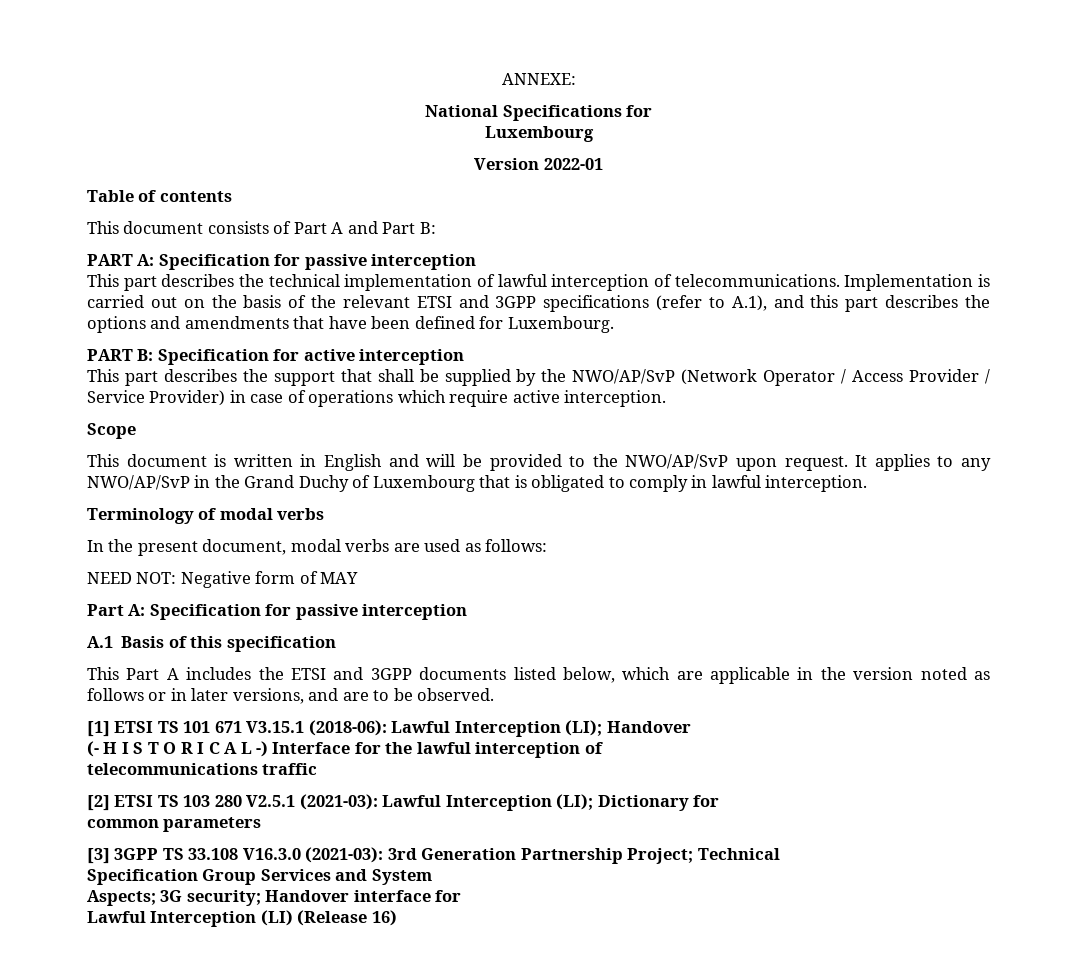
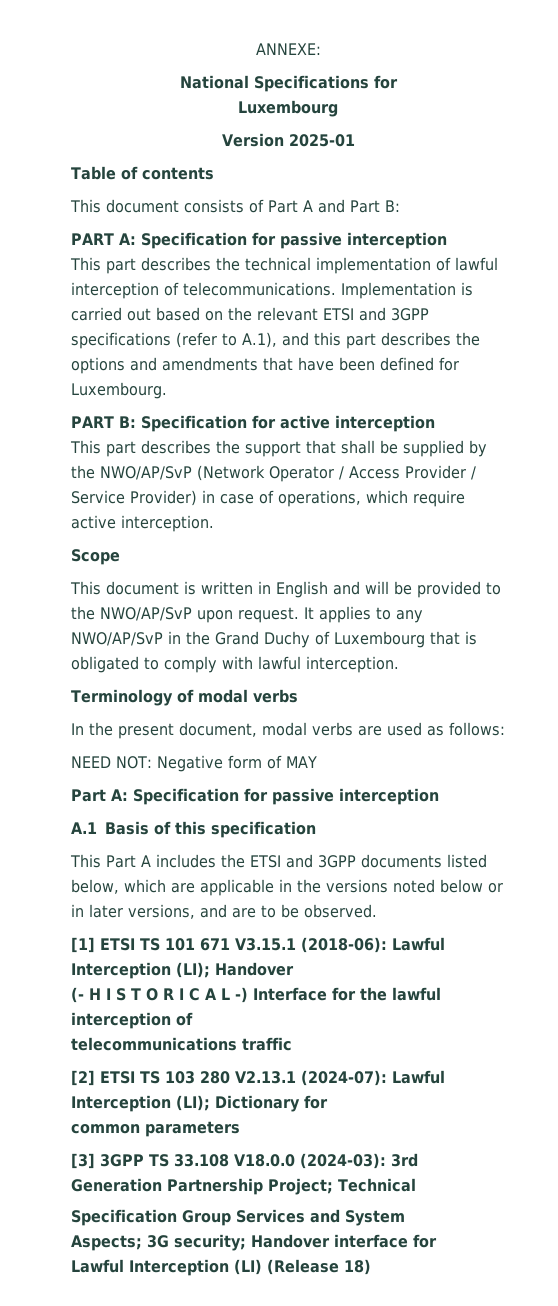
- Version 2022-01
+ Version 2025-01
- Implementation is carried out on the basis of the relevant ETSI and 3GPP specifications (refer to A.1), and this part describes the options and amendments that have been defined for Luxembourg.
+ Implementation is carried out based on the relevant ETSI and 3GPP specifications (refer to A.1), and this part describes the options and amendments that have been defined for Luxembourg.
- This part describes the support that shall be supplied by the NWO/AP/SvP (Network Operator / Access Provider / Service Provider) in case of operations which require active interception.
+ This part describes the support that shall be supplied by the NWO/AP/SvP (Network Operator / Access Provider / Service Provider) in case of operations, which require active interception.
- It applies to any NWO/AP/SvP in the Grand Duchy of Luxembourg that is obligated to comply in lawful interception.
+ It applies to any NWO/AP/SvP in the Grand Duchy of Luxembourg that is obligated to comply with lawful interception.
- This Part A includes the ETSI and 3GPP documents listed below, which are applicable in the version noted as follows or in later versions, and are to be observed.
+ This Part A includes the ETSI and 3GPP documents listed below, which are applicable in the versions noted below or in later versions, and are to be observed.
- [2] ETSI TS 103 280 V2.5.1 (2021-03): Lawful Interception (LI); Dictionary for
+ [2] ETSI TS 103 280 V2.13.1 (2024-07): Lawful Interception (LI); Dictionary for
- [3] 3GPP TS 33.108 V16.3.0 (2021-03): 3rd Generation Partnership Project; Technical
+ [3] 3GPP TS 33.108 V18.0.0 (2024-03): 3rd Generation Partnership Project; Technical
- Lawful Interception (LI) (Release 16)
+ Lawful Interception (LI) (Release 18)

